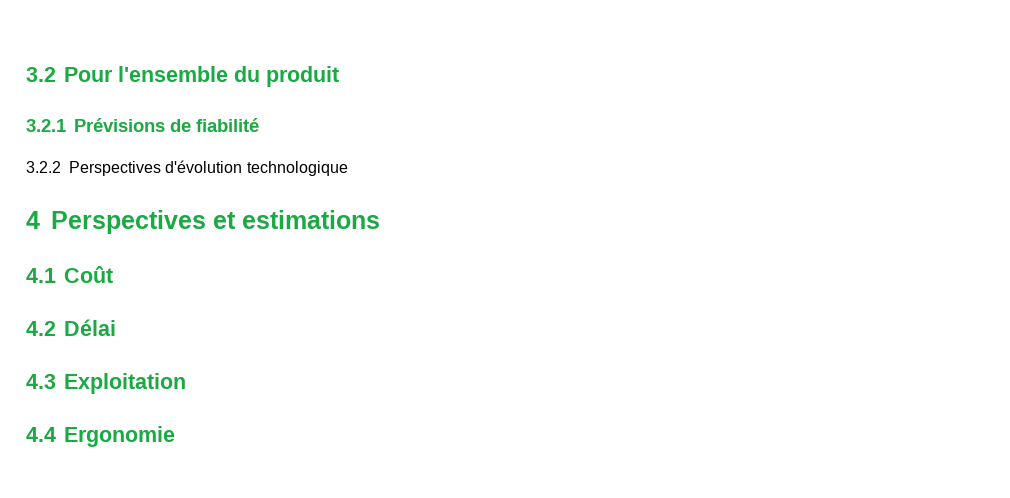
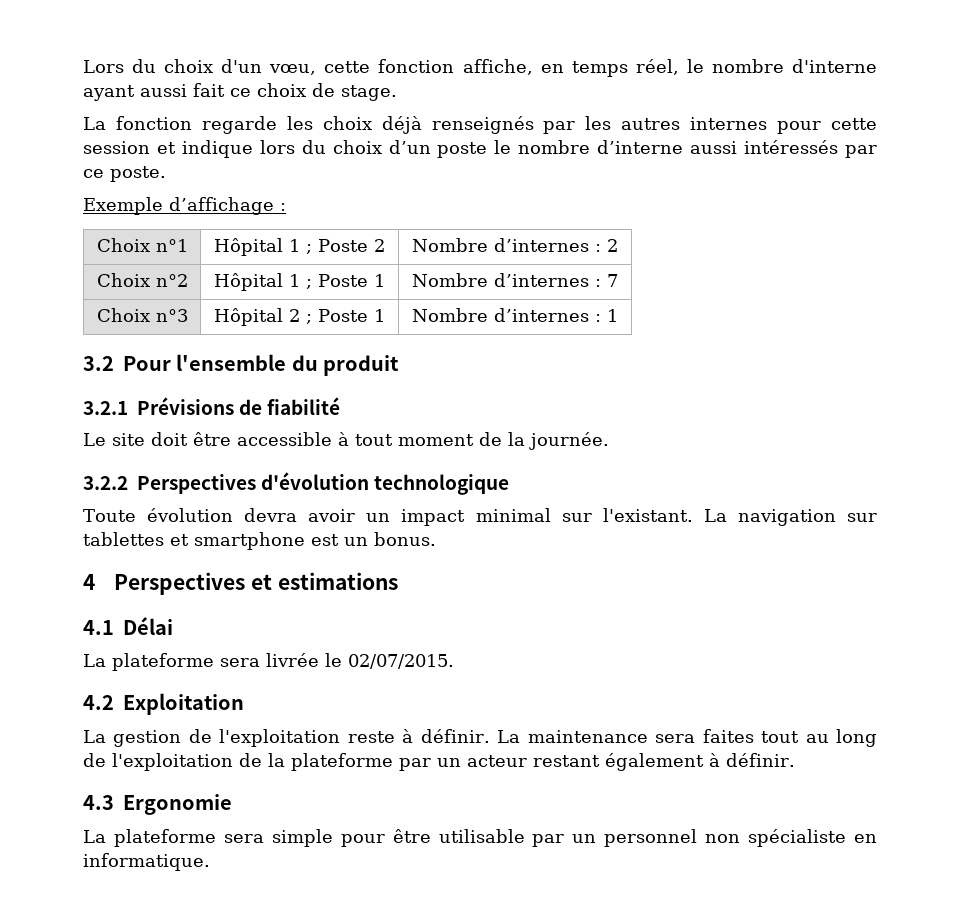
+ Lors du choix d'un vœu, cette fonction affiche, en temps réel, le nombre d'interne ayant aussi fait ce choix de stage.
+ La fonction regarde les choix déjà renseignés par les autres internes pour cette session et indique lors du choix d’un poste le nombre d’interne aussi intéressés par ce poste.
+ Exemple d’affichage :
+ Choix n°1 | Hôpital 1 ; Poste 2 | Nombre d’internes : 2
+ Choix n°2 | Hôpital 1 ; Poste 1 | Nombre d’internes : 7
+ Choix n°3 | Hôpital 2 ; Poste 1 | Nombre d’internes : 1
+ Le site doit être accessible à tout moment de la journée.
  3.2.2 Perspectives d'évolution technologique
+ Toute évolution devra avoir un impact minimal sur l'existant. La navigation sur tablettes et smartphone est un bonus.
- 4.1 Coût
- 4.2 Délai
- 4.3 Exploitation
- 4.4 Ergonomie
+ 4.1 Délai
+ La plateforme sera livrée le 02/07/2015.
+ 4.2 Exploitation
+ La gestion de l'exploitation reste à définir. La maintenance sera faites tout au long de l'exploitation de la plateforme par un acteur restant également à définir.
+ 4.3 Ergonomie
+ La plateforme sera simple pour être utilisable par un personnel non spécialiste en informatique.

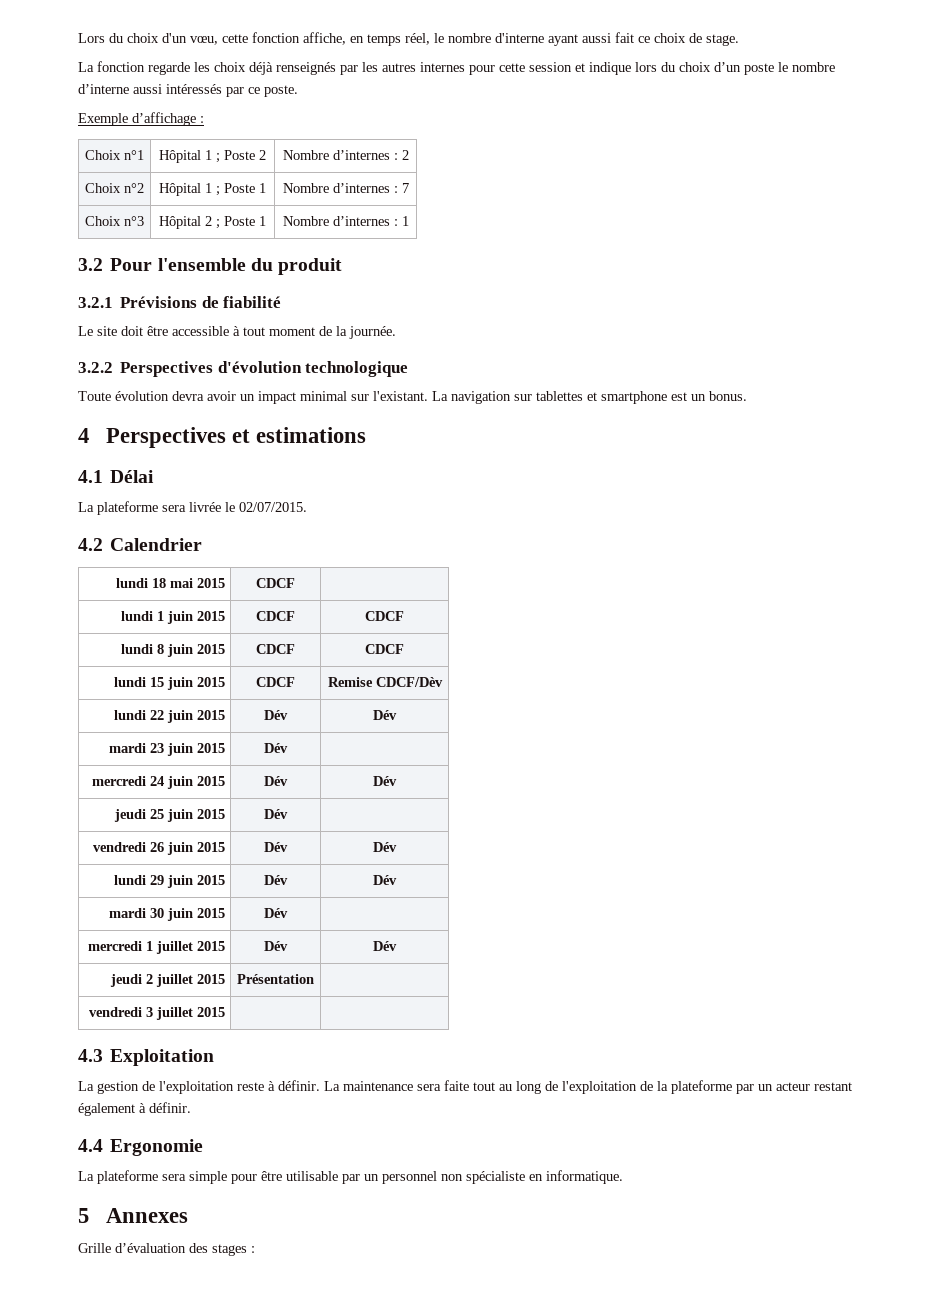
- 4.2 Exploitation
+ 4.2 Calendrier
+ lundi 18 mai 2015 | CDCF |
+ lundi 1 juin 2015 | CDCF | CDCF
+ lundi 8 juin 2015 | CDCF | CDCF
+ lundi 15 juin 2015 | CDCF | Remise CDCF/Dèv
+ lundi 22 juin 2015 | Dév | Dév
+ mardi 23 juin 2015 | Dév |
+ mercredi 24 juin 2015 | Dév | Dév
+ jeudi 25 juin 2015 | Dév |
+ vendredi 26 juin 2015 | Dév | Dév
+ lundi 29 juin 2015 | Dév | Dév
+ mardi 30 juin 2015 | Dév |
+ mercredi 1 juillet 2015 | Dév | Dév
+ jeudi 2 juillet 2015 | Présentation |
+ vendredi 3 juillet 2015 | |
+ 4.3 Exploitation
- La maintenance sera faites tout au long de l'exploitation de la plateforme par un acteur restant également à définir.
+ La maintenance sera faite tout au long de l'exploitation de la plateforme par un acteur restant également à définir.
- 4.3 Ergonomie
+ 4.4 Ergonomie
+ 5 Annexes
+ Grille d’évaluation des stages :

